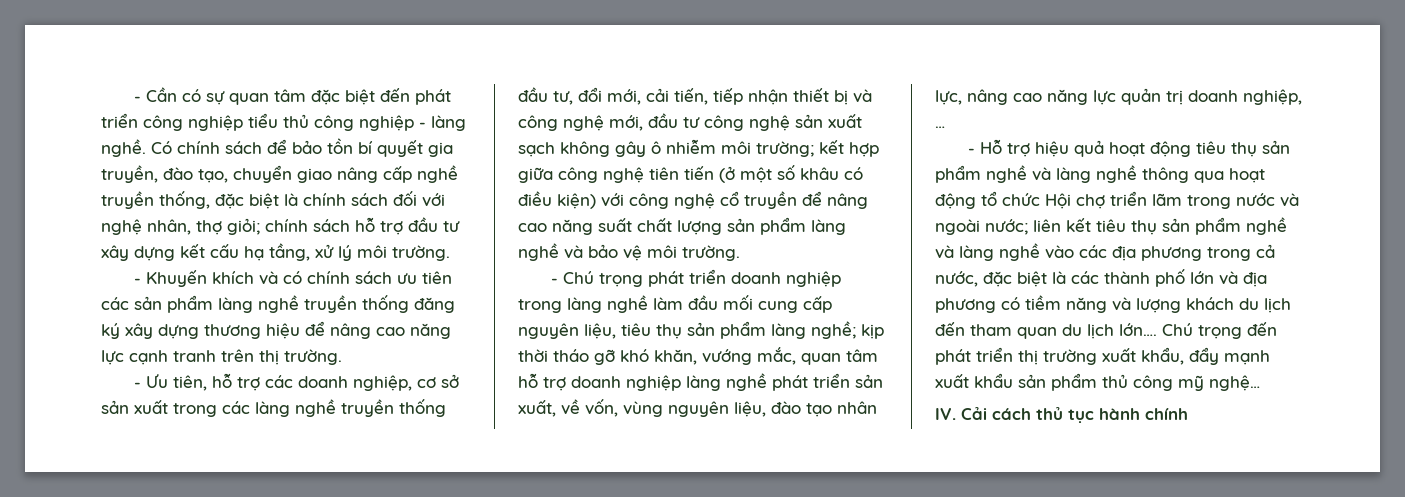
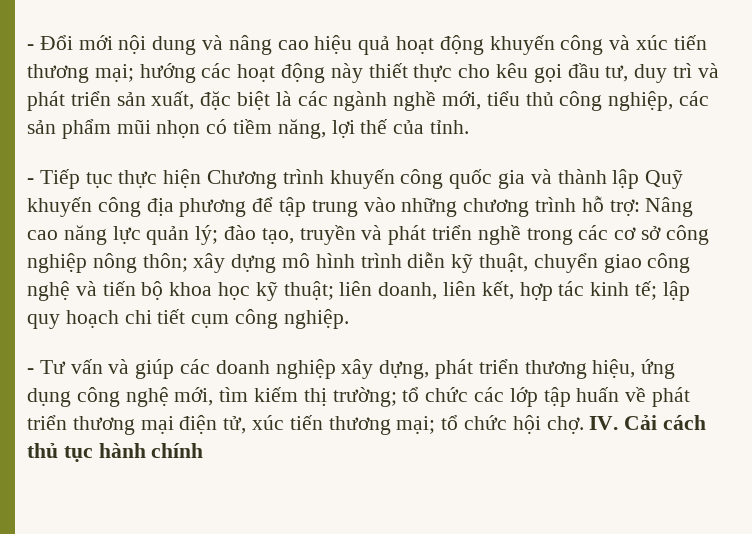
- - Cần có sự quan tâm đặc biệt đến phát triển công nghiệp tiểu thủ công nghiệp - làng nghề. Có chính sách để bảo tồn bí quyết gia truyền, đào tạo, chuyển giao nâng cấp nghề truyền thống, đặc biệt là chính sách đối với nghệ nhân, thợ giỏi; chính sách hỗ trợ đầu tư xây dựng kết cấu hạ tầng, xử lý môi trường.
- - Khuyến khích và có chính sách ưu tiên các sản phẩm làng nghề truyền thống đăng ký xây dựng thương hiệu để nâng cao năng lực cạnh tranh trên thị trường.
- - Ưu tiên, hỗ trợ các doanh nghiệp, cơ sở sản xuất trong các làng nghề truyền thống đầu tư, đổi mới, cải tiến, tiếp nhận thiết bị và công nghệ mới, đầu tư công nghệ sản xuất sạch không gây ô nhiễm môi trường; kết hợp giữa công nghệ tiên tiến (ở một số khâu có điều kiện) với công nghệ cổ truyền để nâng cao năng suất chất lượng sản phẩm làng nghề và bảo vệ môi trường.
- - Chú trọng phát triển doanh nghiệp trong làng nghề làm đầu mối cung cấp nguyên liệu, tiêu thụ sản phẩm làng nghề; kịp thời tháo gỡ khó khăn, vướng mắc, quan tâm hỗ trợ doanh nghiệp làng nghề phát triển sản xuất, về vốn, vùng nguyên liệu, đào tạo nhân lực, nâng cao năng lực quản trị doanh nghiệp, …
- - Hỗ trợ hiệu quả hoạt động tiêu thụ sản phẩm nghề và làng nghề thông qua hoạt động tổ chức Hội chợ triển lãm trong nước và ngoài nước; liên kết tiêu thụ sản phẩm nghề và làng nghề vào các địa phương trong cả nước, đặc biệt là các thành phố lớn và địa phương có tiềm năng và lượng khách du lịch đến tham quan du lịch lớn…. Chú trọng đến phát triển thị trường xuất khẩu, đẩy mạnh xuất khẩu sản phẩm thủ công mỹ nghệ…
- IV. Cải cách thủ tục hành chính
+ - Đổi mới nội dung và nâng cao hiệu quả hoạt động khuyến công và xúc tiến thương mại; hướng các hoạt động này thiết thực cho kêu gọi đầu tư, duy trì và phát triển sản xuất, đặc biệt là các ngành nghề mới, tiểu thủ công nghiệp, các sản phẩm mũi nhọn có tiềm năng, lợi thế của tỉnh.
+ - Tiếp tục thực hiện Chương trình khuyến công quốc gia và thành lập Quỹ khuyến công địa phương để tập trung vào những chương trình hỗ trợ: Nâng cao năng lực quản lý; đào tạo, truyền và phát triển nghề trong các cơ sở công nghiệp nông thôn; xây dựng mô hình trình diễn kỹ thuật, chuyển giao công nghệ và tiến bộ khoa học kỹ thuật; liên doanh, liên kết, hợp tác kinh tế; lập quy hoạch chi tiết cụm công nghiệp.
+ - Tư vấn và giúp các doanh nghiệp xây dựng, phát triển thương hiệu, ứng dụng công nghệ mới, tìm kiếm thị trường; tổ chức các lớp tập huấn về phát triển thương mại điện tử, xúc tiến thương mại; tổ chức hội chợ. IV. Cải cách thủ tục hành chính

